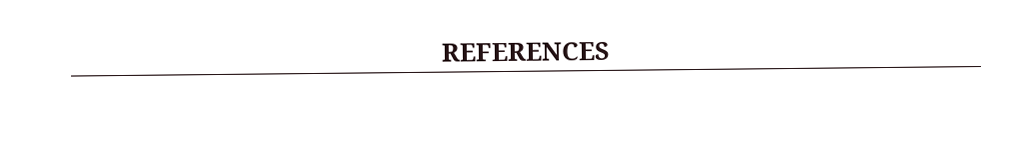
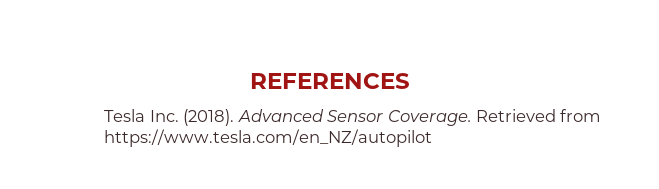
+ Tesla Inc. (2018). Advanced Sensor Coverage. Retrieved from https://www.tesla.com/en_NZ/autopilot

